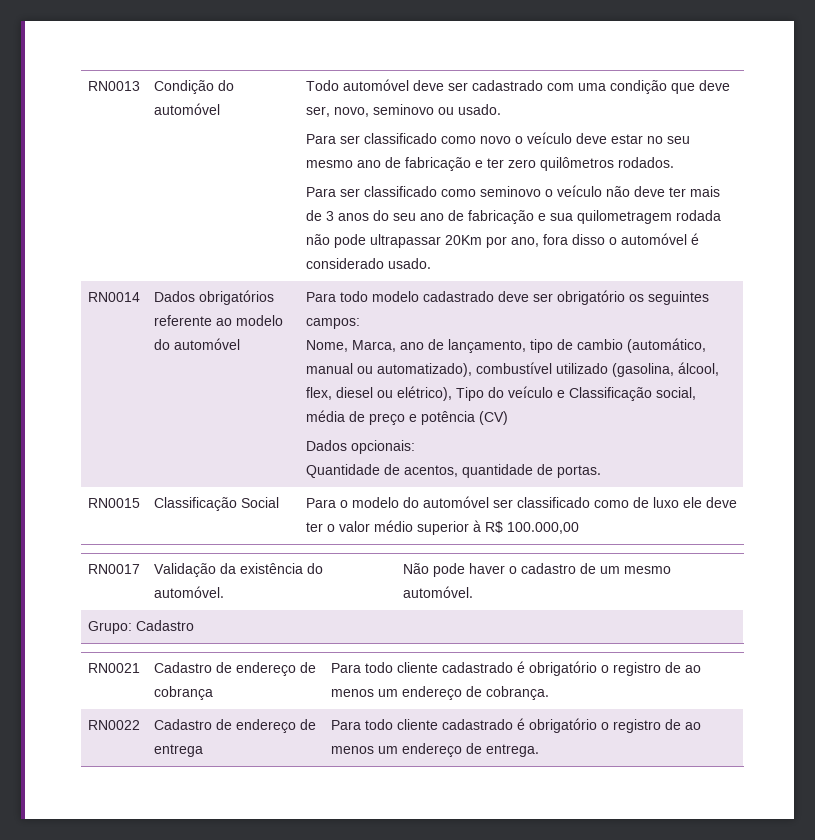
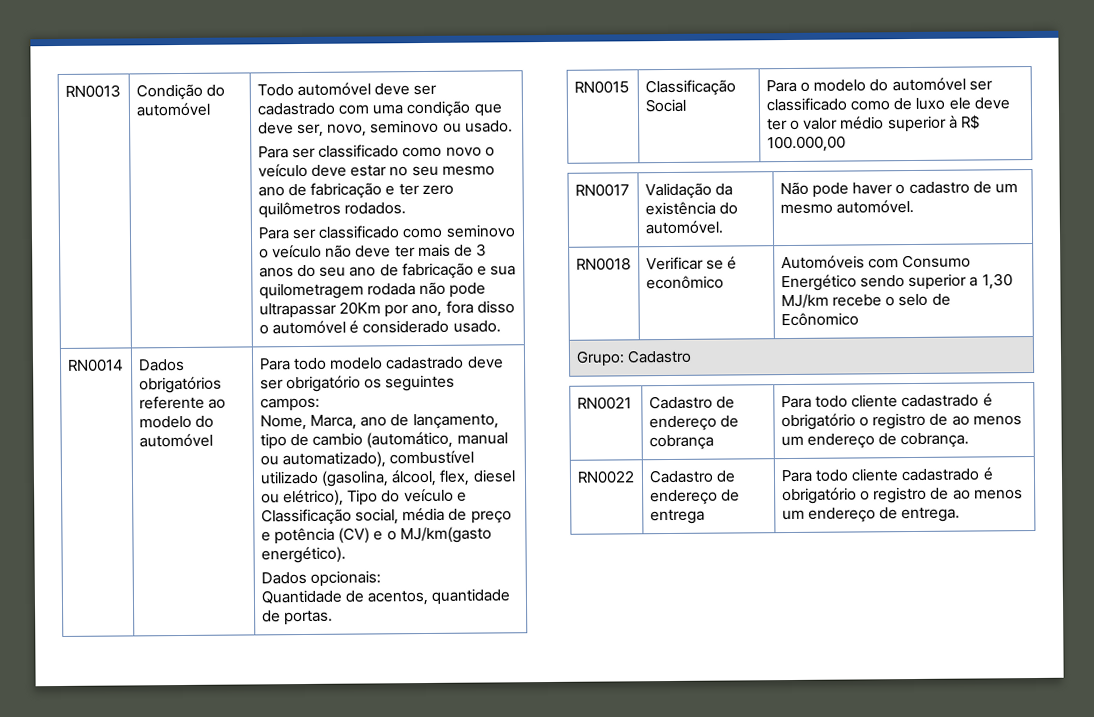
- Nome, Marca, ano de lançamento, tipo de cambio (automático, manual ou automatizado), combustível utilizado (gasolina, álcool, flex, diesel ou elétrico), Tipo do veículo e Classificação social, média de preço e potência (CV)
+ Nome, Marca, ano de lançamento, tipo de cambio (automático, manual ou automatizado), combustível utilizado (gasolina, álcool, flex, diesel ou elétrico), Tipo do veículo e Classificação social, média de preço e potência (CV) e o MJ/km(gasto energético).
+ RN0018 | Verificar se é econômico | Automóveis com Consumo Energético sendo superior a 1,30 MJ/km recebe o selo de Ecônomico

